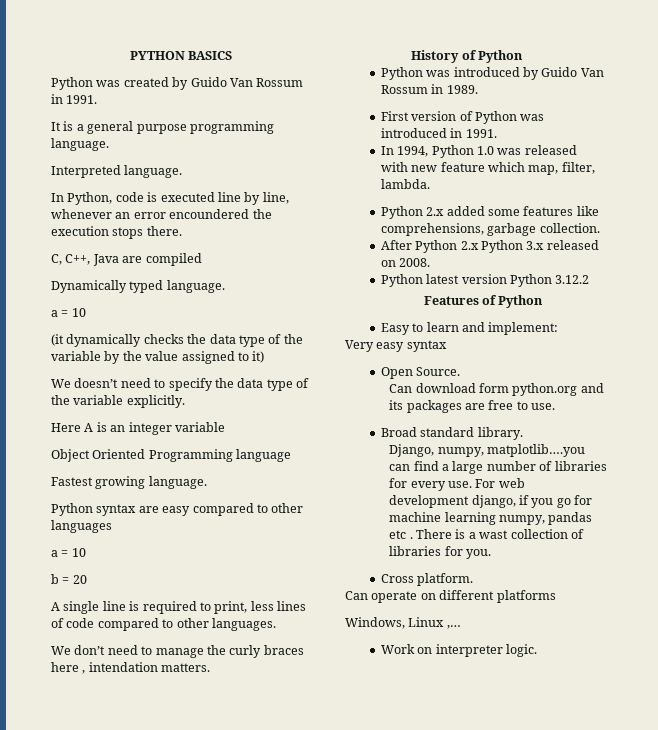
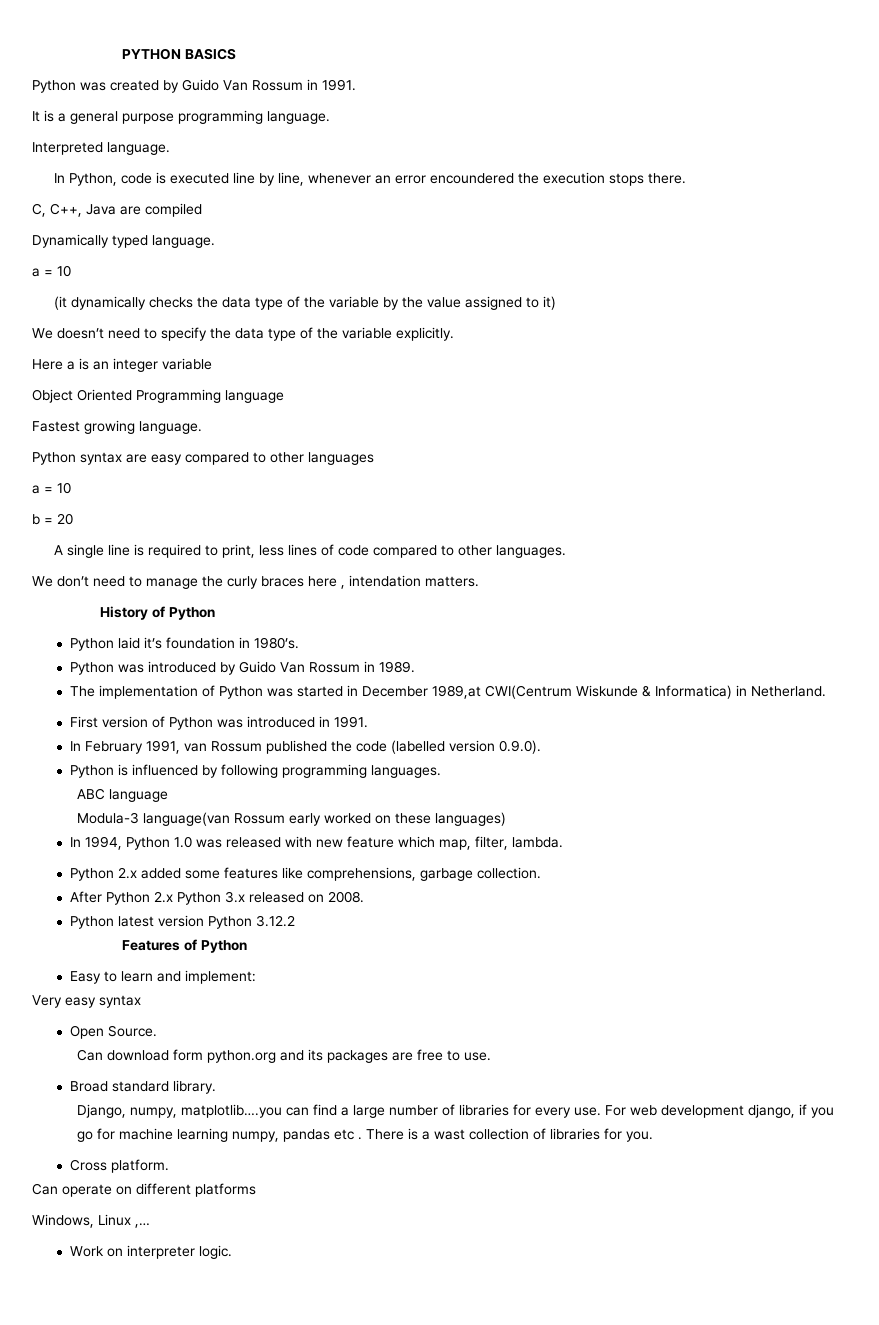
- Here A is an integer variable
+ Here a is an integer variable
+ Python laid it’s foundation in 1980’s.
+ The implementation of Python was started in December 1989,at CWI(Centrum Wiskunde & Informatica) in Netherland.
+ In February 1991, van Rossum published the code (labelled version 0.9.0).
+ Python is influenced by following programming languages.
+ ABC language
+ Modula-3 language(van Rossum early worked on these languages)

